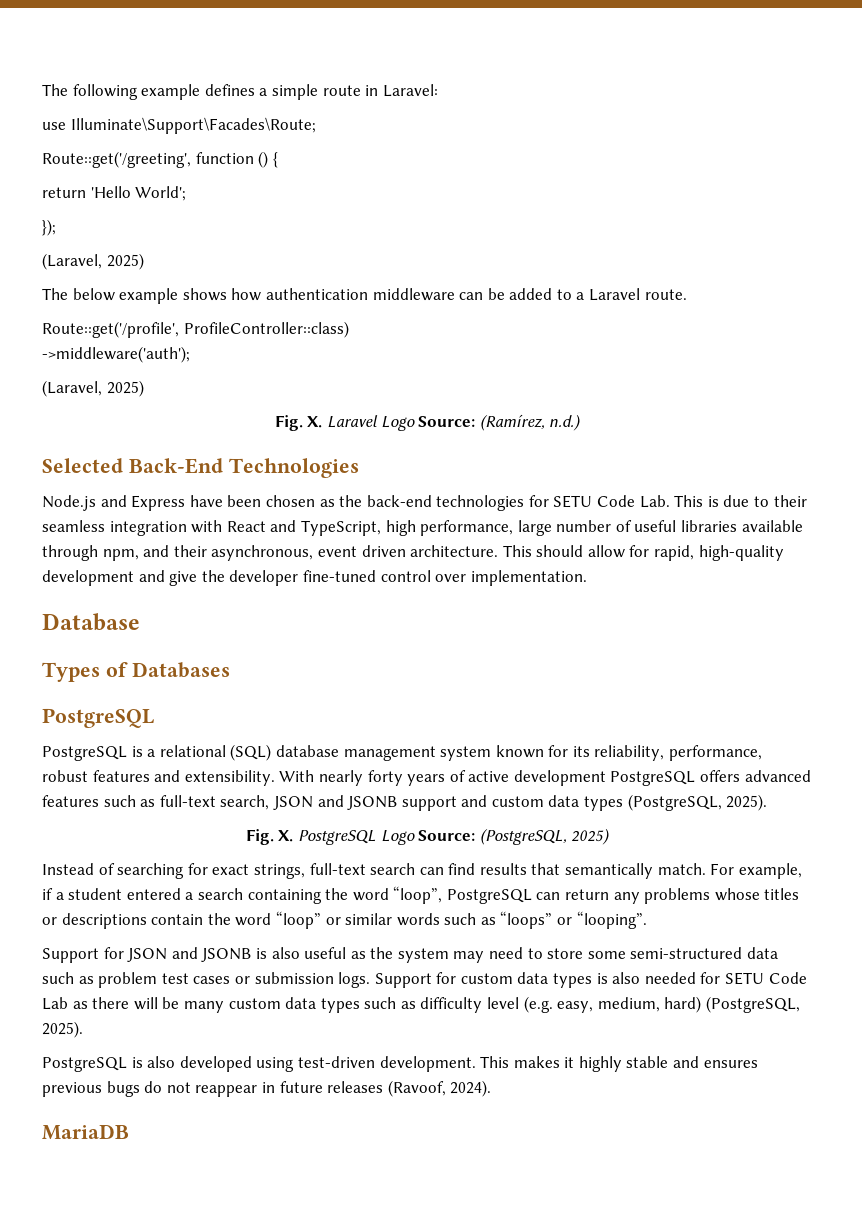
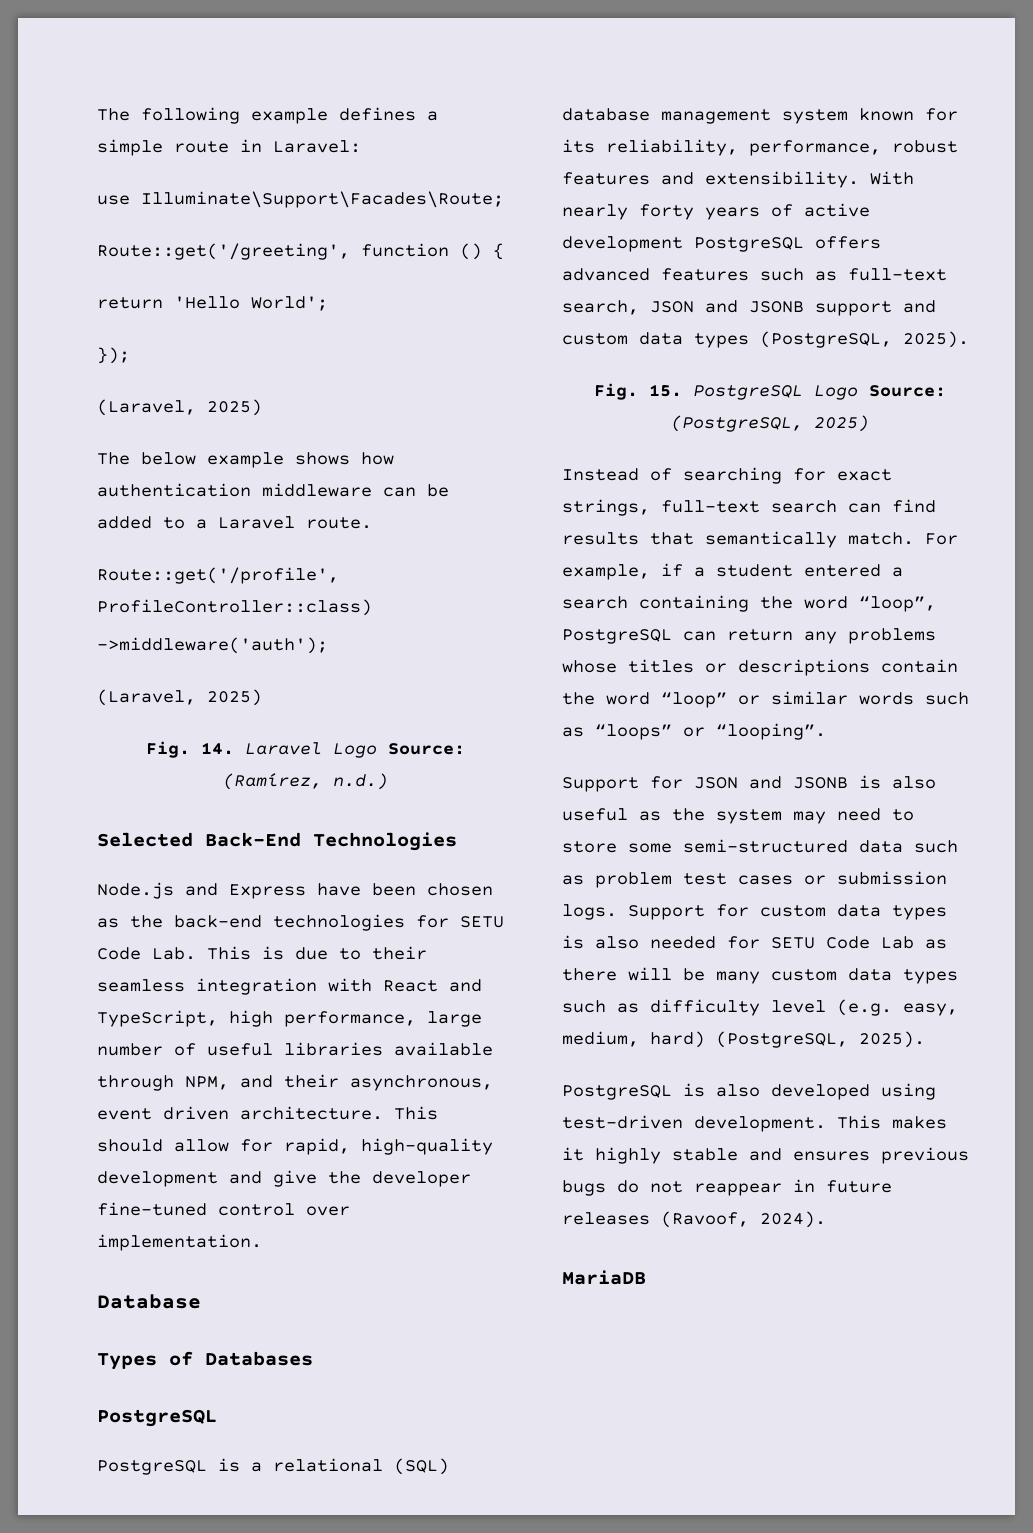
- Fig. X. Laravel Logo Source: (Ramírez, n.d.)
+ Fig. 14. Laravel Logo Source: (Ramírez, n.d.)
- Node.js and Express have been chosen as the back-end technologies for SETU Code Lab. This is due to their seamless integration with React and TypeScript, high performance, large number of useful libraries available through npm, and their asynchronous, event driven architecture.
+ Node.js and Express have been chosen as the back-end technologies for SETU Code Lab. This is due to their seamless integration with React and TypeScript, high performance, large number of useful libraries available through NPM, and their asynchronous, event driven architecture.
- Fig. X. PostgreSQL Logo Source: (PostgreSQL, 2025)
+ Fig. 15. PostgreSQL Logo Source: (PostgreSQL, 2025)

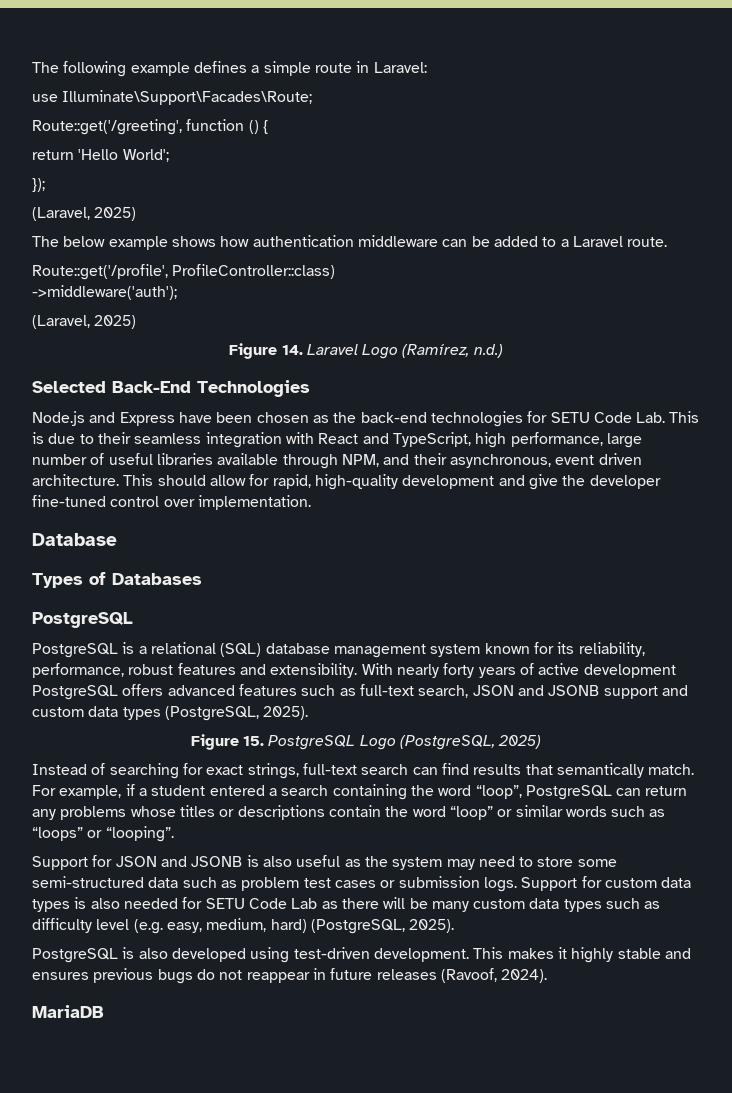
- Fig. 14. Laravel Logo Source: (Ramírez, n.d.)
+ Figure 14. Laravel Logo (Ramírez, n.d.)
- Fig. 15. PostgreSQL Logo Source: (PostgreSQL, 2025)
+ Figure 15. PostgreSQL Logo (PostgreSQL, 2025)

